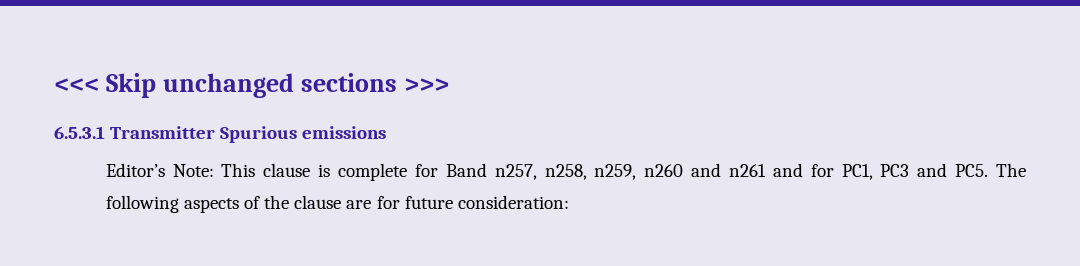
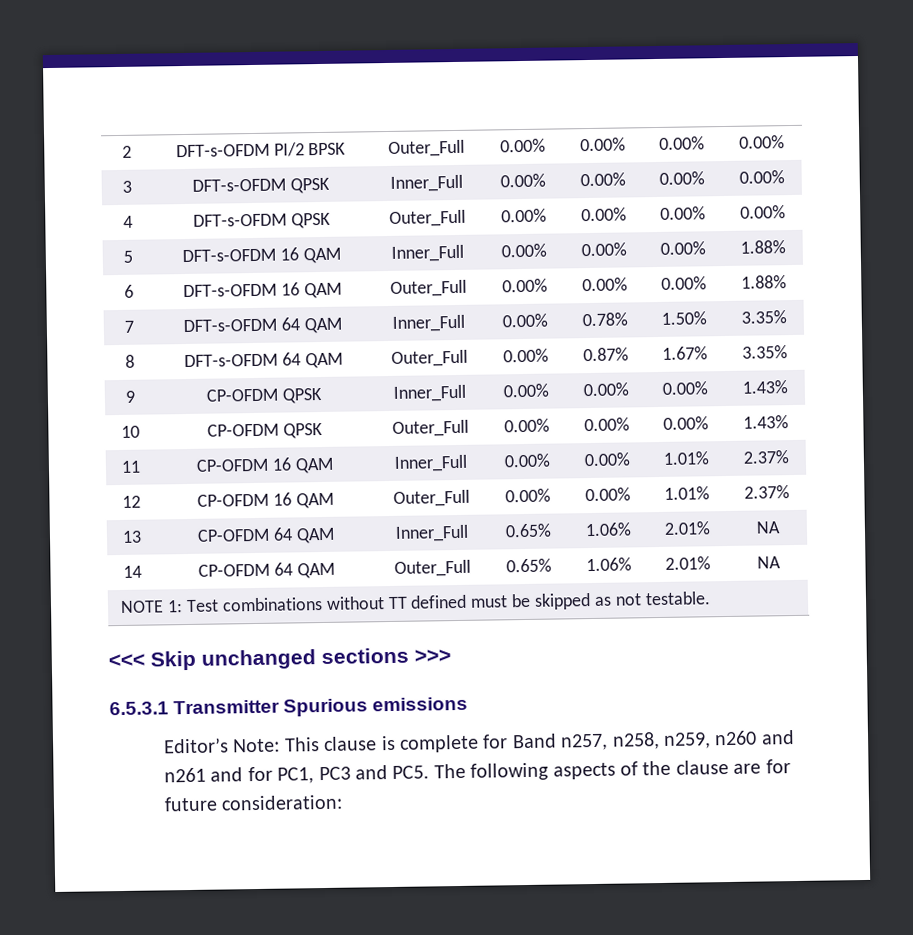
+ 2 | DFT-s-OFDM PI/2 BPSK | Outer_Full | 0.00% | 0.00% | 0.00% | 0.00%
+ 3 | DFT-s-OFDM QPSK | Inner_Full | 0.00% | 0.00% | 0.00% | 0.00%
+ 4 | DFT-s-OFDM QPSK | Outer_Full | 0.00% | 0.00% | 0.00% | 0.00%
+ 5 | DFT-s-OFDM 16 QAM | Inner_Full | 0.00% | 0.00% | 0.00% | 1.88%
+ 6 | DFT-s-OFDM 16 QAM | Outer_Full | 0.00% | 0.00% | 0.00% | 1.88%
+ 7 | DFT-s-OFDM 64 QAM | Inner_Full | 0.00% | 0.78% | 1.50% | 3.35%
+ 8 | DFT-s-OFDM 64 QAM | Outer_Full | 0.00% | 0.87% | 1.67% | 3.35%
+ 9 | CP-OFDM QPSK | Inner_Full | 0.00% | 0.00% | 0.00% | 1.43%
+ 10 | CP-OFDM QPSK | Outer_Full | 0.00% | 0.00% | 0.00% | 1.43%
+ 11 | CP-OFDM 16 QAM | Inner_Full | 0.00% | 0.00% | 1.01% | 2.37%
+ 12 | CP-OFDM 16 QAM | Outer_Full | 0.00% | 0.00% | 1.01% | 2.37%
+ 13 | CP-OFDM 64 QAM | Inner_Full | 0.65% | 1.06% | 2.01% | NA
+ 14 | CP-OFDM 64 QAM | Outer_Full | 0.65% | 1.06% | 2.01% | NA
+ NOTE 1: Test combinations without TT defined must be skipped as not testable.

